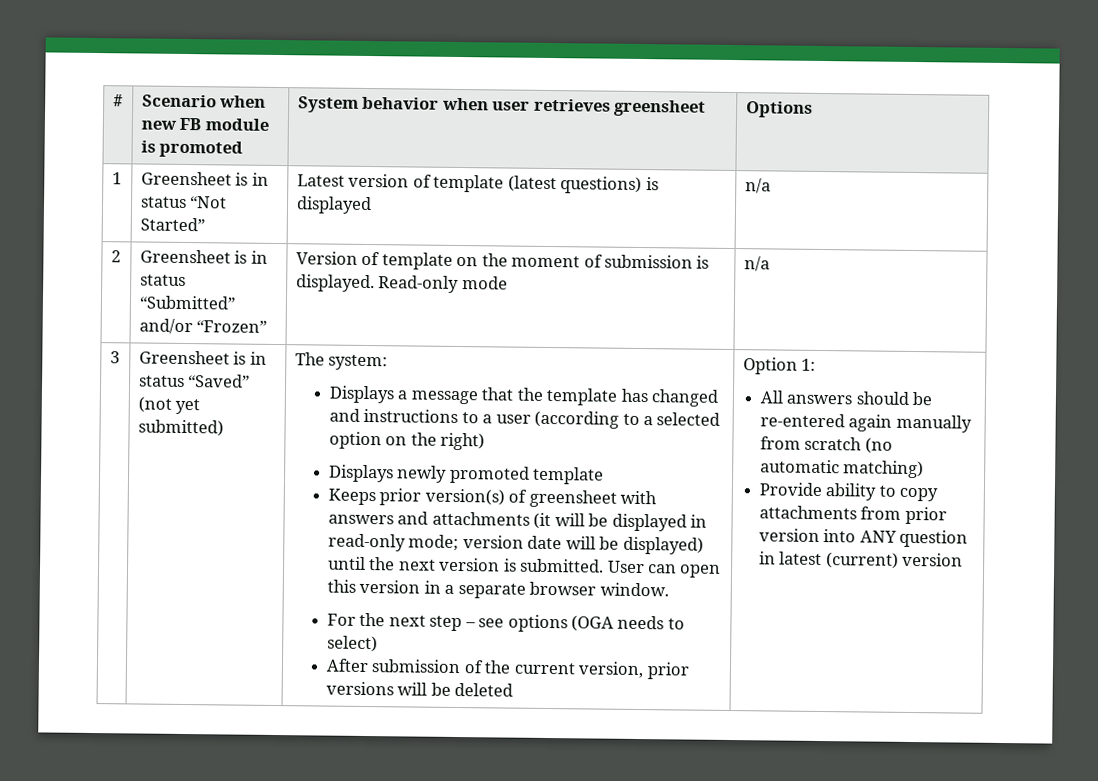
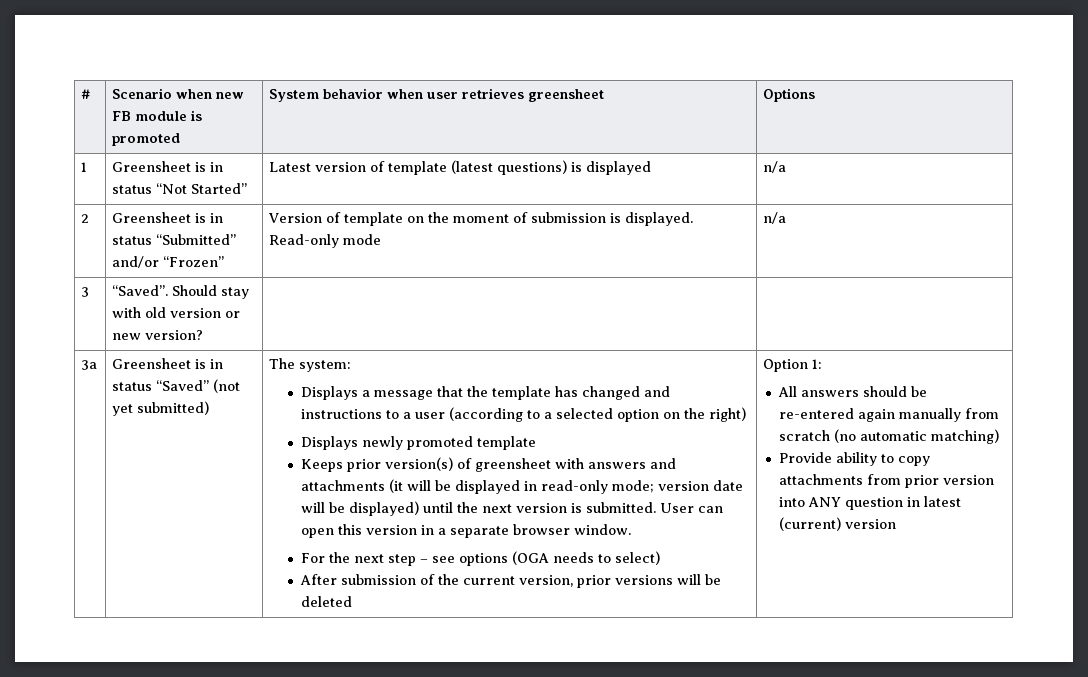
+ “Saved”. Should stay with old version or new version? | |
+ 3a

